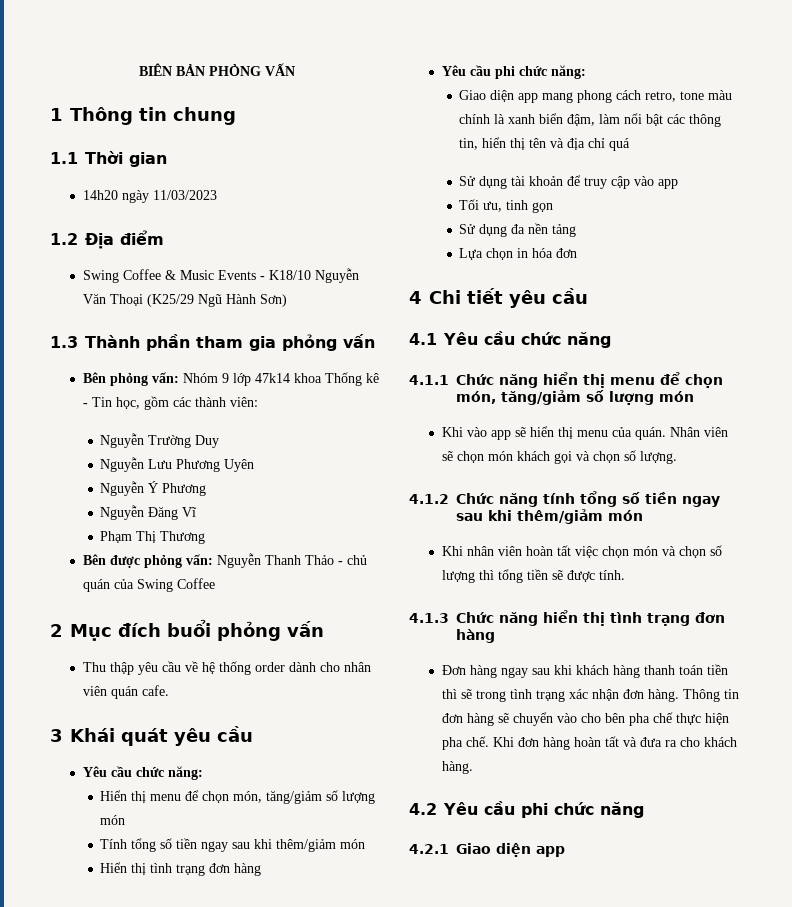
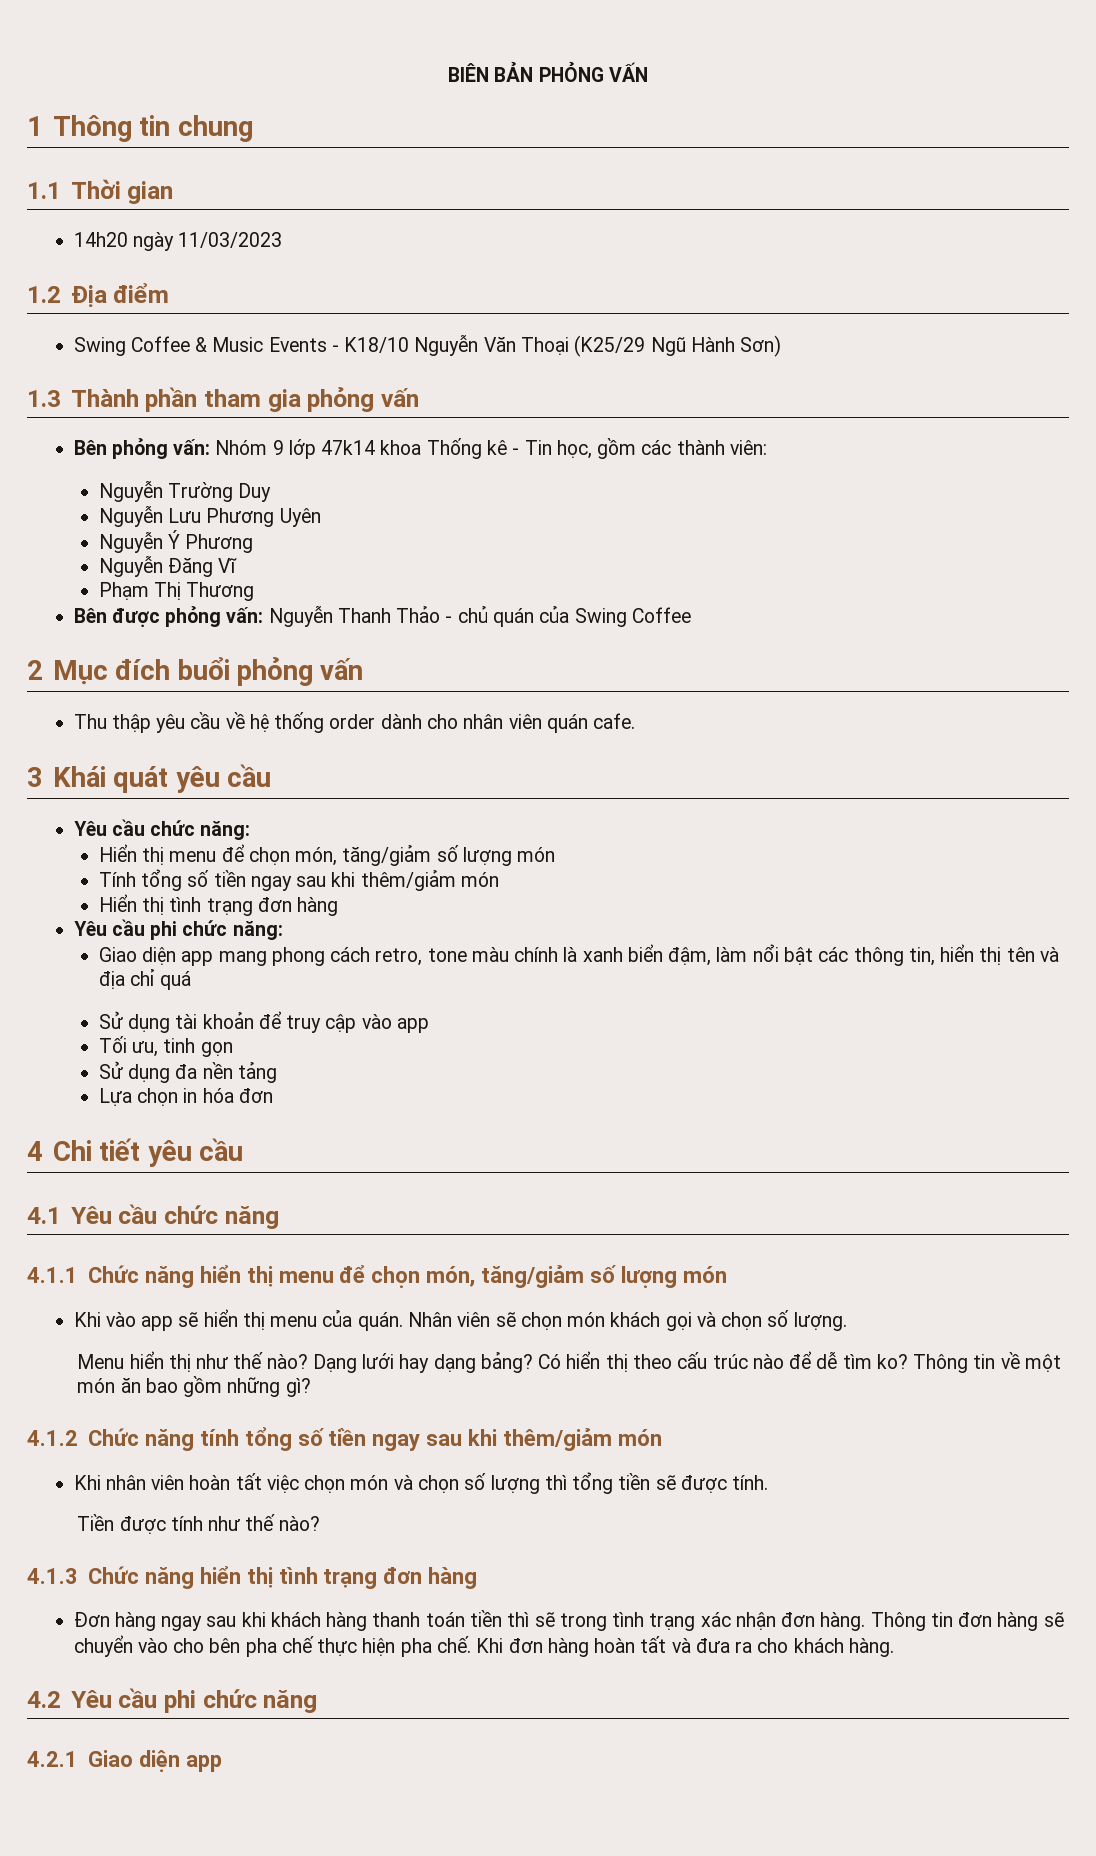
+ Menu hiển thị như thế nào? Dạng lưới hay dạng bảng? Có hiển thị theo cấu trúc nào để dễ tìm ko? Thông tin về một món ăn bao gồm những gì?
+ Tiền được tính như thế nào?

